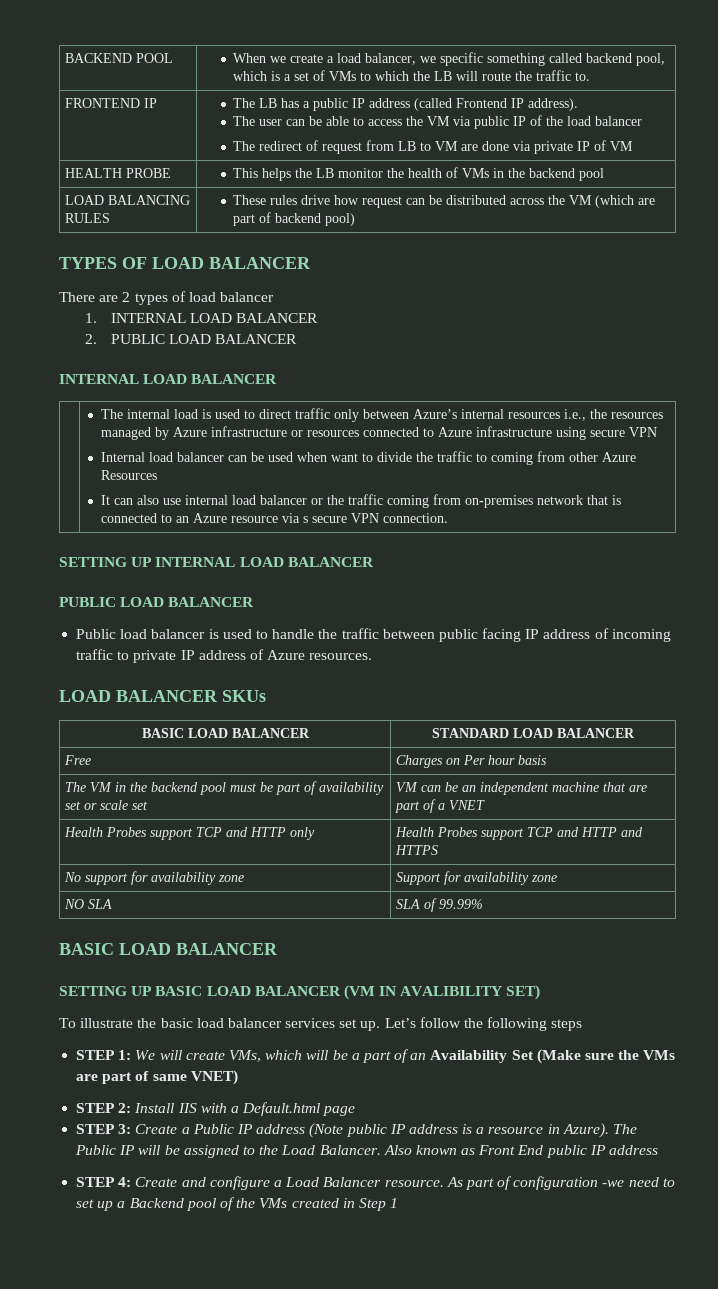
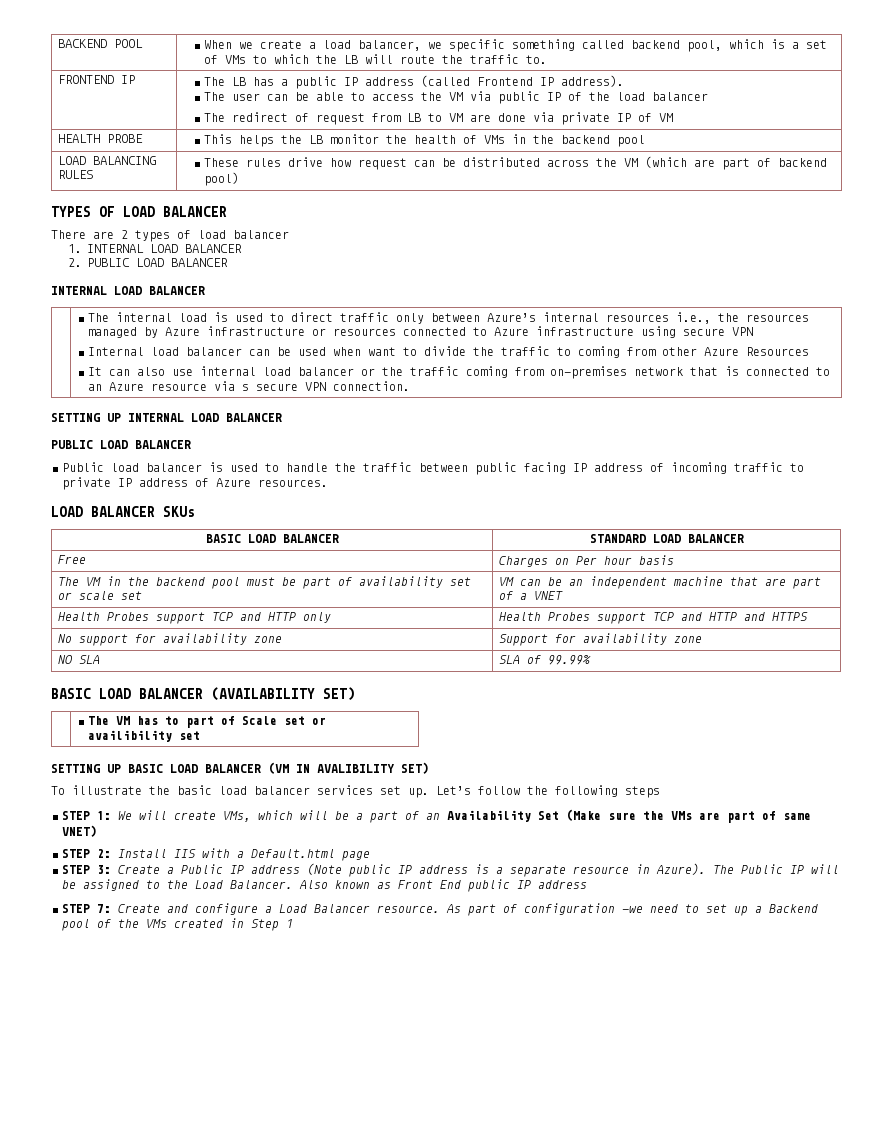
  NO SLA | SLA of 99.99%
- BASIC LOAD BALANCER
+ BASIC LOAD BALANCER (AVAILABILITY SET)
+ | The VM has to part of Scale set or availibility set
- STEP 3: Create a Public IP address (Note public IP address is a resource in Azure).
+ STEP 3: Create a Public IP address (Note public IP address is a separate resource in Azure).
- STEP 4: Create and configure a Load Balancer resource.
+ STEP 7: Create and configure a Load Balancer resource.

